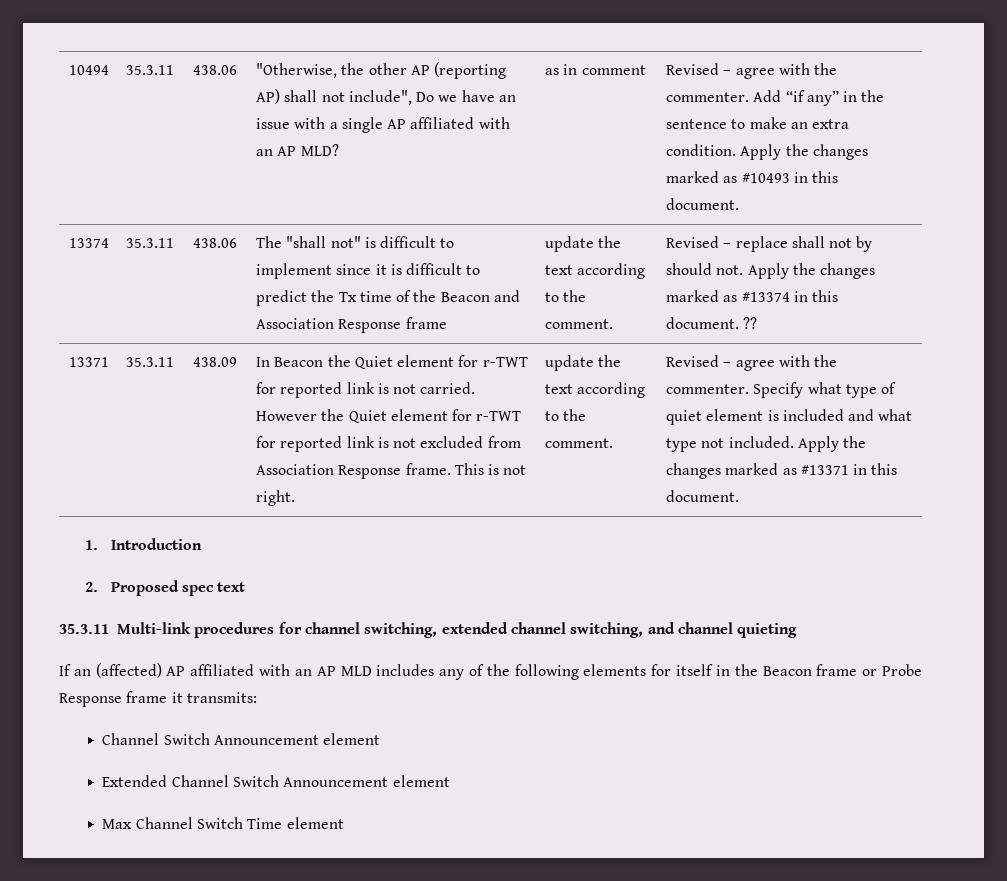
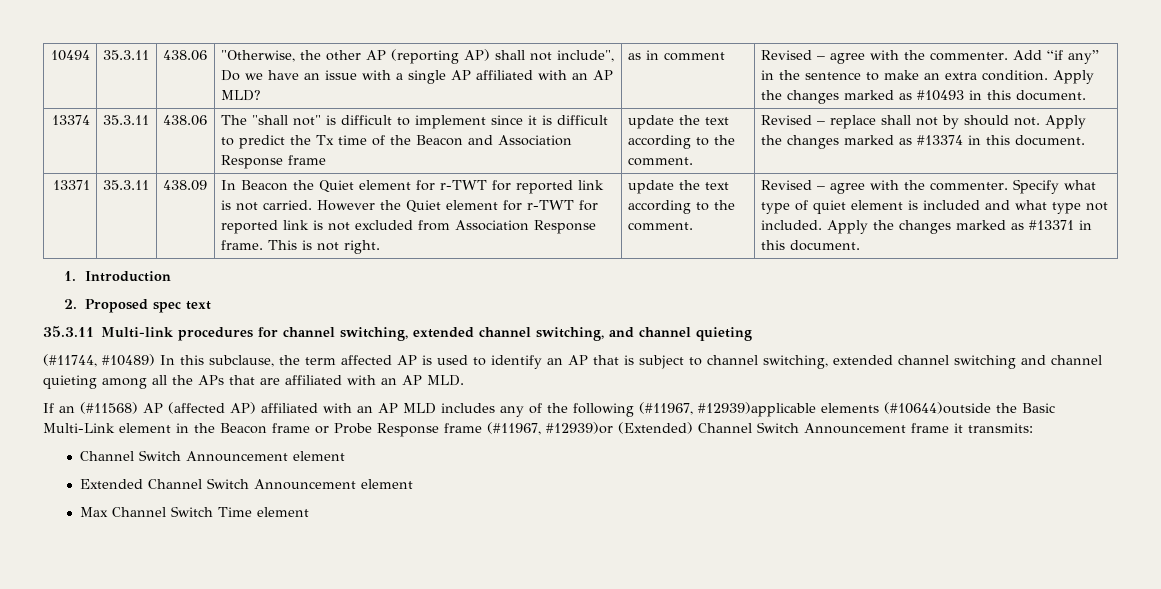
- ??
- If an (affected) AP affiliated with an AP MLD includes any of the following elements for itself in the Beacon frame or Probe Response frame it transmits:
+ (#11744, #10489) In this subclause, the term affected AP is used to identify an AP that is subject to channel switching, extended channel switching and channel quieting among all the APs that are affiliated with an AP MLD.
+ If an (#11568) AP (affected AP) affiliated with an AP MLD includes any of the following (#11967, #12939)applicable elements (#10644)outside the Basic Multi-Link element in the Beacon frame or Probe Response frame (#11967, #12939)or (Extended) Channel Switch Announcement frame it transmits:

